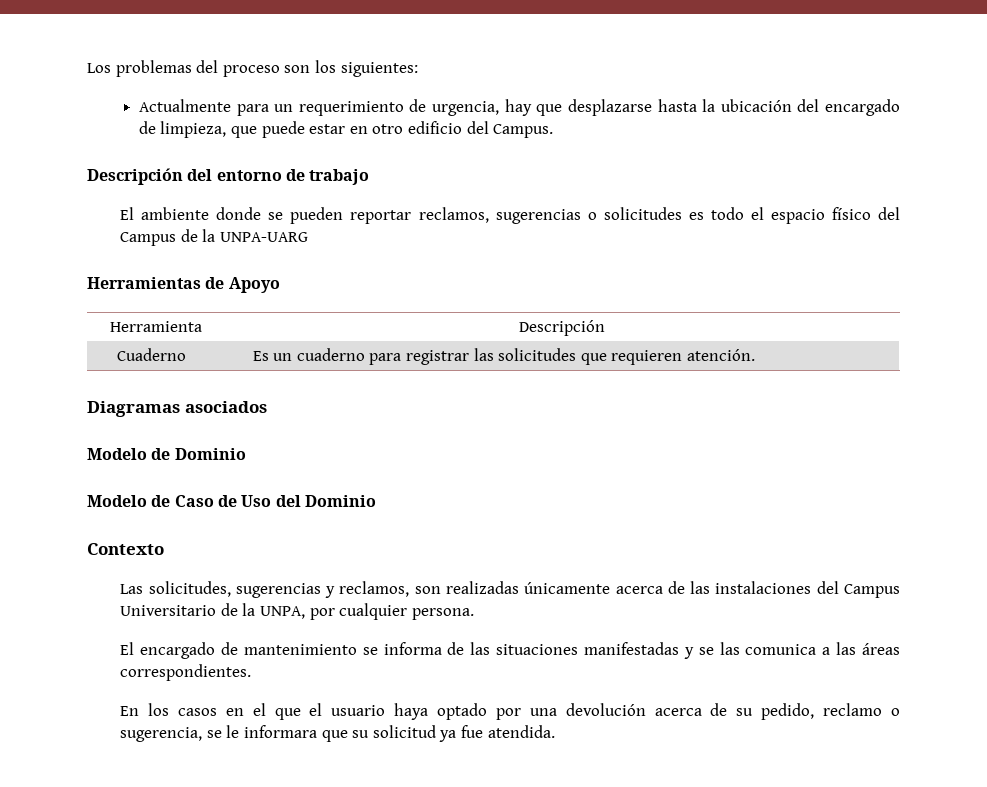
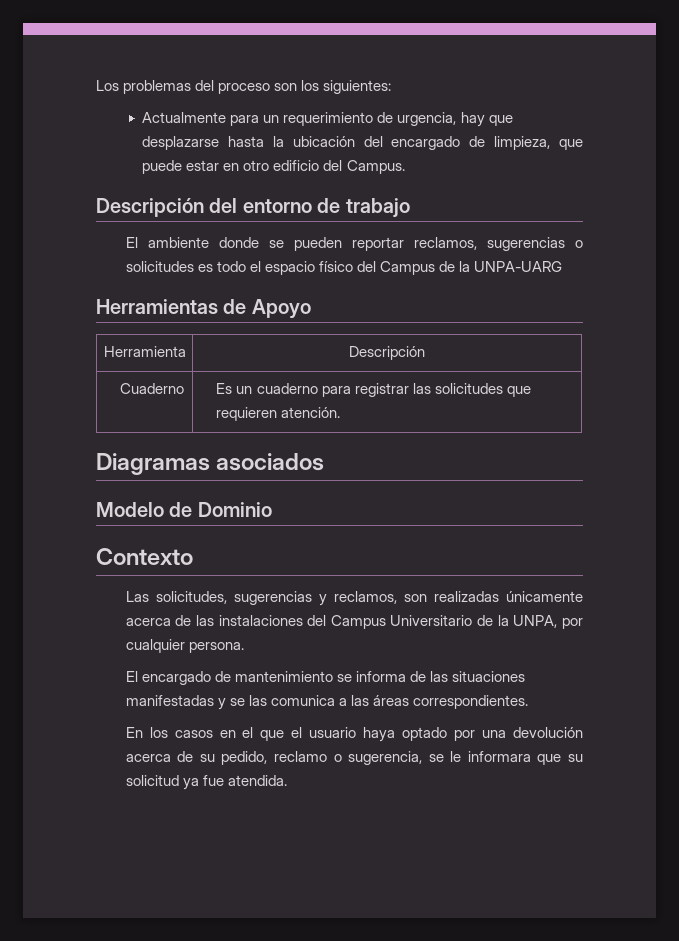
- Modelo de Caso de Uso del Dominio

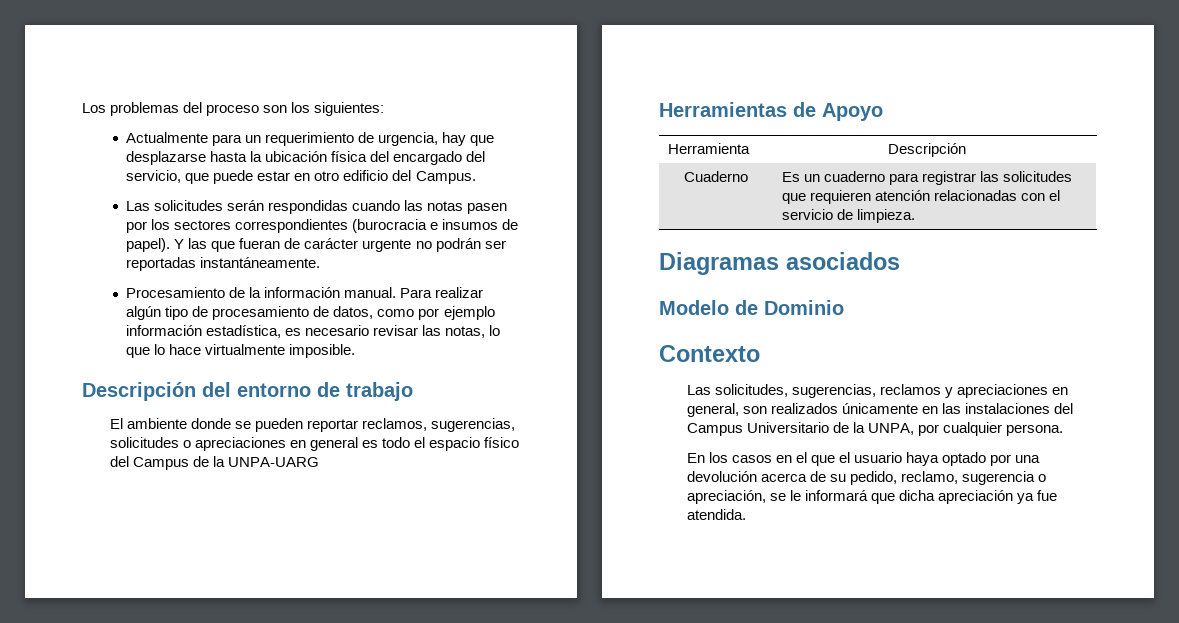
- Actualmente para un requerimiento de urgencia, hay que desplazarse hasta la ubicación del encargado de limpieza, que puede estar en otro edificio del Campus.
+ Actualmente para un requerimiento de urgencia, hay que desplazarse hasta la ubicación física del encargado del servicio, que puede estar en otro edificio del Campus.
+ Las solicitudes serán respondidas cuando las notas pasen por los sectores correspondientes (burocracia e insumos de papel). Y las que fueran de carácter urgente no podrán ser reportadas instantáneamente.
+ Procesamiento de la información manual. Para realizar algún tipo de procesamiento de datos, como por ejemplo información estadística, es necesario revisar las notas, lo que lo hace virtualmente imposible.
- El ambiente donde se pueden reportar reclamos, sugerencias o solicitudes es todo el espacio físico del Campus de la UNPA-UARG
+ El ambiente donde se pueden reportar reclamos, sugerencias, solicitudes o apreciaciones en general es todo el espacio físico del Campus de la UNPA-UARG
- Cuaderno | Es un cuaderno para registrar las solicitudes que requieren atención.
+ Cuaderno | Es un cuaderno para registrar las solicitudes que requieren atención relacionadas con el servicio de limpieza.
- Las solicitudes, sugerencias y reclamos, son realizadas únicamente acerca de las instalaciones del Campus Universitario de la UNPA, por cualquier persona.
+ Las solicitudes, sugerencias, reclamos y apreciaciones en general, son realizados únicamente en las instalaciones del Campus Universitario de la UNPA, por cualquier persona.
- El encargado de mantenimiento se informa de las situaciones manifestadas y se las comunica a las áreas correspondientes.
- En los casos en el que el usuario haya optado por una devolución acerca de su pedido, reclamo o sugerencia, se le informara que su solicitud ya fue atendida.
+ En los casos en el que el usuario haya optado por una devolución acerca de su pedido, reclamo, sugerencia o apreciación, se le informará que dicha apreciación ya fue atendida.

